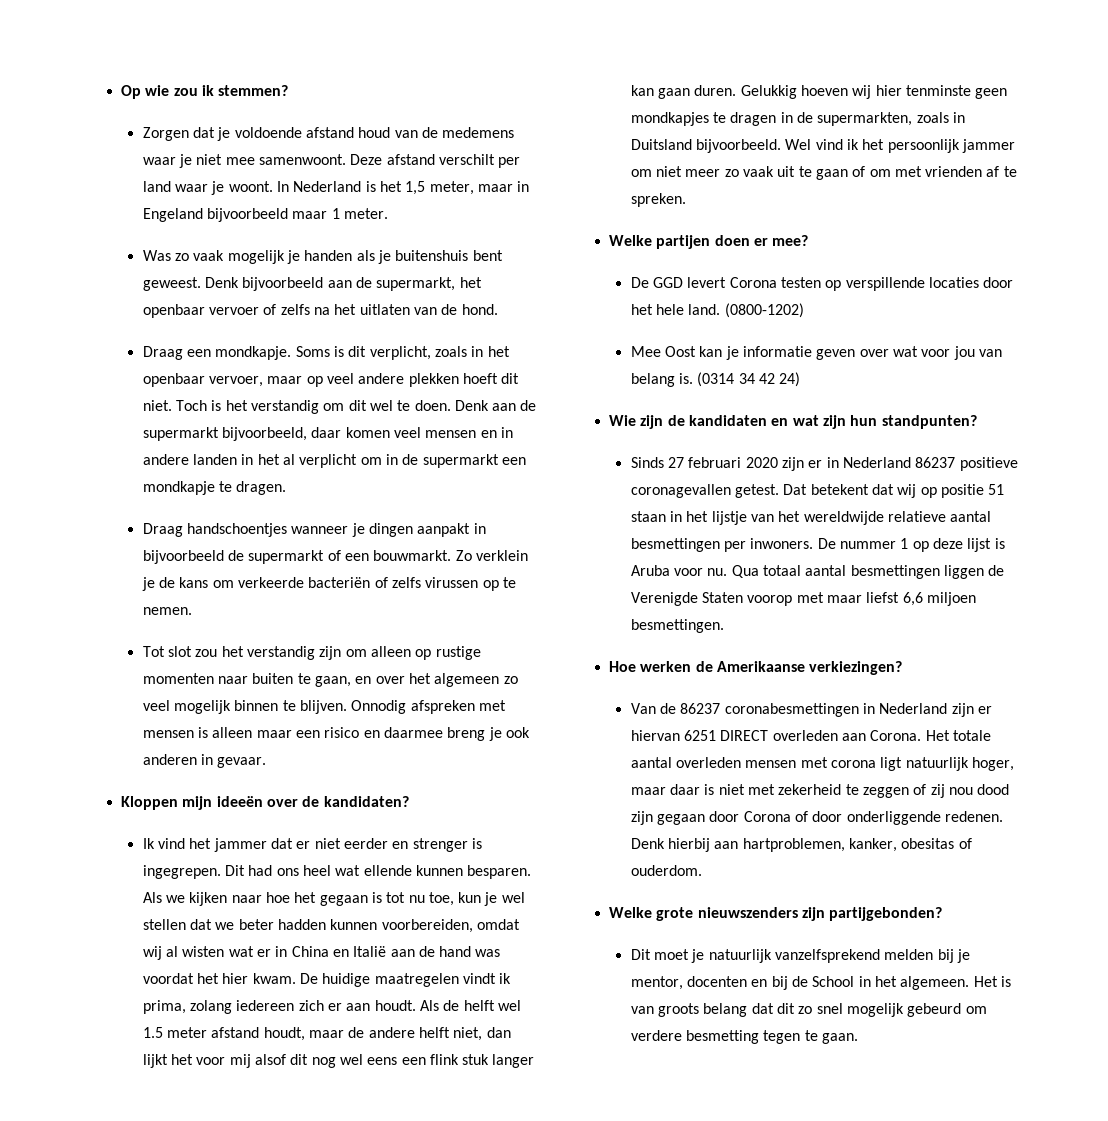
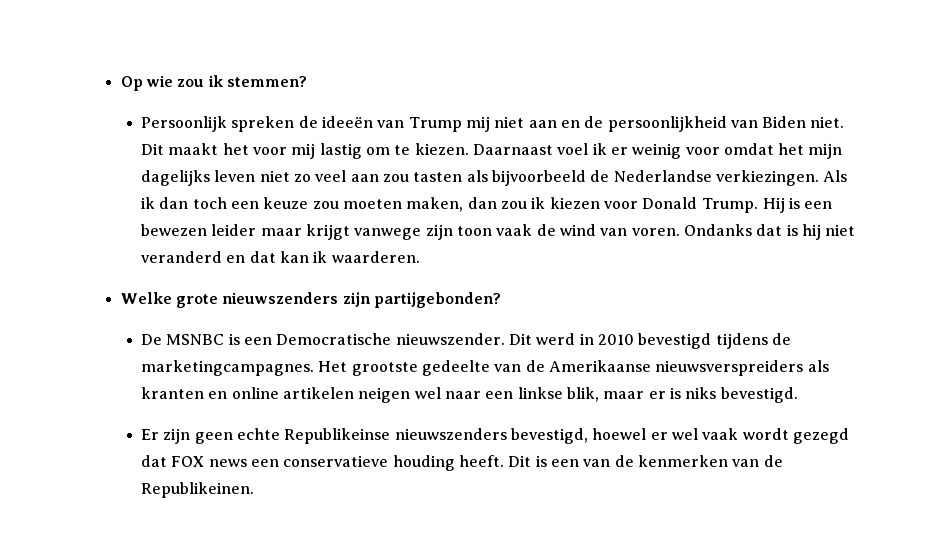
- Zorgen dat je voldoende afstand houd van de medemens waar je niet mee samenwoont. Deze afstand verschilt per land waar je woont. In Nederland is het 1,5 meter, maar in Engeland bijvoorbeeld maar 1 meter.
- Was zo vaak mogelijk je handen als je buitenshuis bent geweest. Denk bijvoorbeeld aan de supermarkt, het openbaar vervoer of zelfs na het uitlaten van de hond.
- Draag een mondkapje. Soms is dit verplicht, zoals in het openbaar vervoer, maar op veel andere plekken hoeft dit niet. Toch is het verstandig om dit wel te doen. Denk aan de supermarkt bijvoorbeeld, daar komen veel mensen en in andere landen in het al verplicht om in de supermarkt een mondkapje te dragen.
- Draag handschoentjes wanneer je dingen aanpakt in bijvoorbeeld de supermarkt of een bouwmarkt. Zo verklein je de kans om verkeerde bacteriën of zelfs virussen op te nemen.
- Tot slot zou het verstandig zijn om alleen op rustige momenten naar buiten te gaan, en over het algemeen zo veel mogelijk binnen te blijven. Onnodig afspreken met mensen is alleen maar een risico en daarmee breng je ook anderen in gevaar.
- Kloppen mijn ideeën over de kandidaten?
- Ik vind het jammer dat er niet eerder en strenger is ingegrepen. Dit had ons heel wat ellende kunnen besparen. Als we kijken naar hoe het gegaan is tot nu toe, kun je wel stellen dat we beter hadden kunnen voorbereiden, omdat wij al wisten wat er in China en Italië aan de hand was voordat het hier kwam. De huidige maatregelen vindt ik prima, zolang iedereen zich er aan houdt. Als de helft wel 1.5 meter afstand houdt, maar de andere helft niet, dan lijkt het voor mij alsof dit nog wel eens een flink stuk langer kan gaan duren. Gelukkig hoeven wij hier tenminste geen mondkapjes te dragen in de supermarkten, zoals in Duitsland bijvoorbeeld. Wel vind ik het persoonlijk jammer om niet meer zo vaak uit te gaan of om met vrienden af te spreken.
- Welke partijen doen er mee?
- De GGD levert Corona testen op verspillende locaties door het hele land. (0800-1202)
- Mee Oost kan je informatie geven over wat voor jou van belang is. (0314 34 42 24)
- Wie zijn de kandidaten en wat zijn hun standpunten?
- Sinds 27 februari 2020 zijn er in Nederland 86237 positieve coronagevallen getest. Dat betekent dat wij op positie 51 staan in het lijstje van het wereldwijde relatieve aantal besmettingen per inwoners. De nummer 1 op deze lijst is Aruba voor nu. Qua totaal aantal besmettingen liggen de Verenigde Staten voorop met maar liefst 6,6 miljoen besmettingen.
- Hoe werken de Amerikaanse verkiezingen?
- Van de 86237 coronabesmettingen in Nederland zijn er hiervan 6251 DIRECT overleden aan Corona. Het totale aantal overleden mensen met corona ligt natuurlijk hoger, maar daar is niet met zekerheid te zeggen of zij nou dood zijn gegaan door Corona of door onderliggende redenen. Denk hierbij aan hartproblemen, kanker, obesitas of ouderdom.
+ Persoonlijk spreken de ideeën van Trump mij niet aan en de persoonlijkheid van Biden niet. Dit maakt het voor mij lastig om te kiezen. Daarnaast voel ik er weinig voor omdat het mijn dagelijks leven niet zo veel aan zou tasten als bijvoorbeeld de Nederlandse verkiezingen. Als ik dan toch een keuze zou moeten maken, dan zou ik kiezen voor Donald Trump. Hij is een bewezen leider maar krijgt vanwege zijn toon vaak de wind van voren. Ondanks dat is hij niet veranderd en dat kan ik waarderen.
- Dit moet je natuurlijk vanzelfsprekend melden bij je mentor, docenten en bij de School in het algemeen. Het is van groots belang dat dit zo snel mogelijk gebeurd om verdere besmetting tegen te gaan.
+ De MSNBC is een Democratische nieuwszender. Dit werd in 2010 bevestigd tijdens de marketingcampagnes. Het grootste gedeelte van de Amerikaanse nieuwsverspreiders als kranten en online artikelen neigen wel naar een linkse blik, maar er is niks bevestigd.
+ Er zijn geen echte Republikeinse nieuwszenders bevestigd, hoewel er wel vaak wordt gezegd dat FOX news een conservatieve houding heeft. Dit is een van de kenmerken van de Republikeinen.

